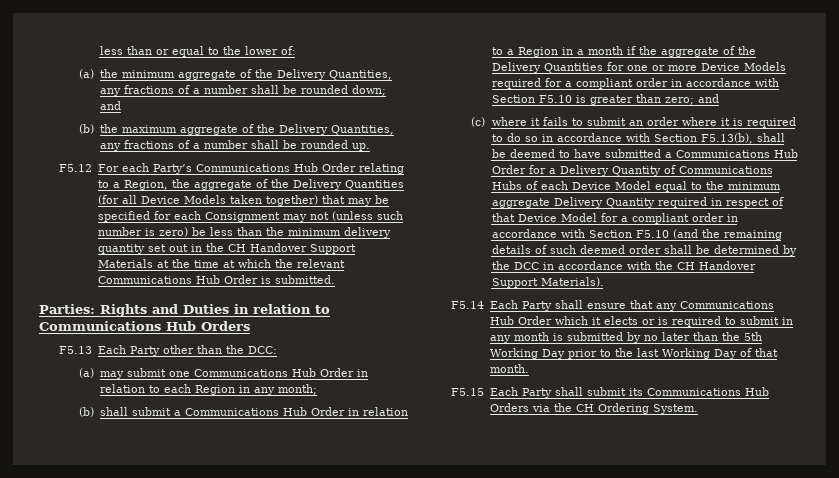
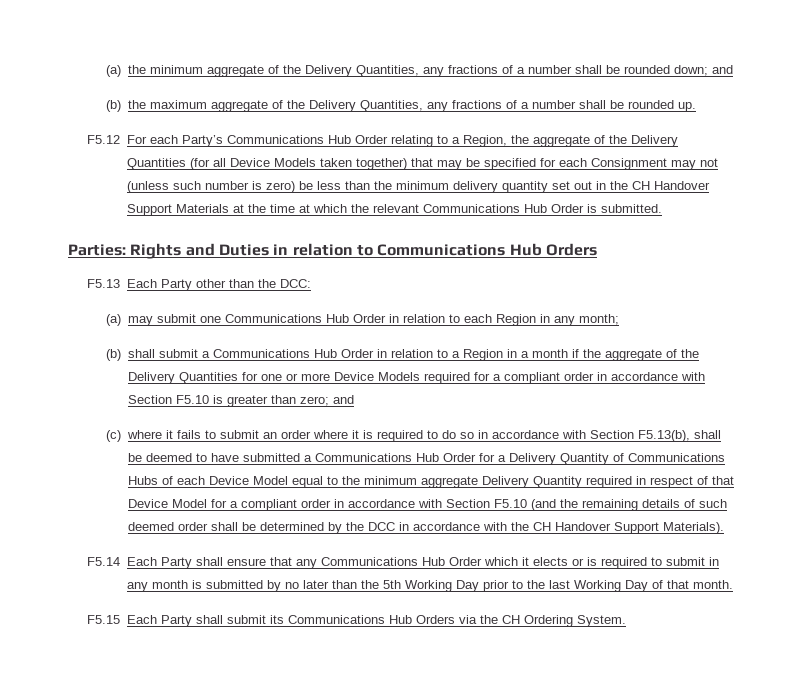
- less than or equal to the lower of:

